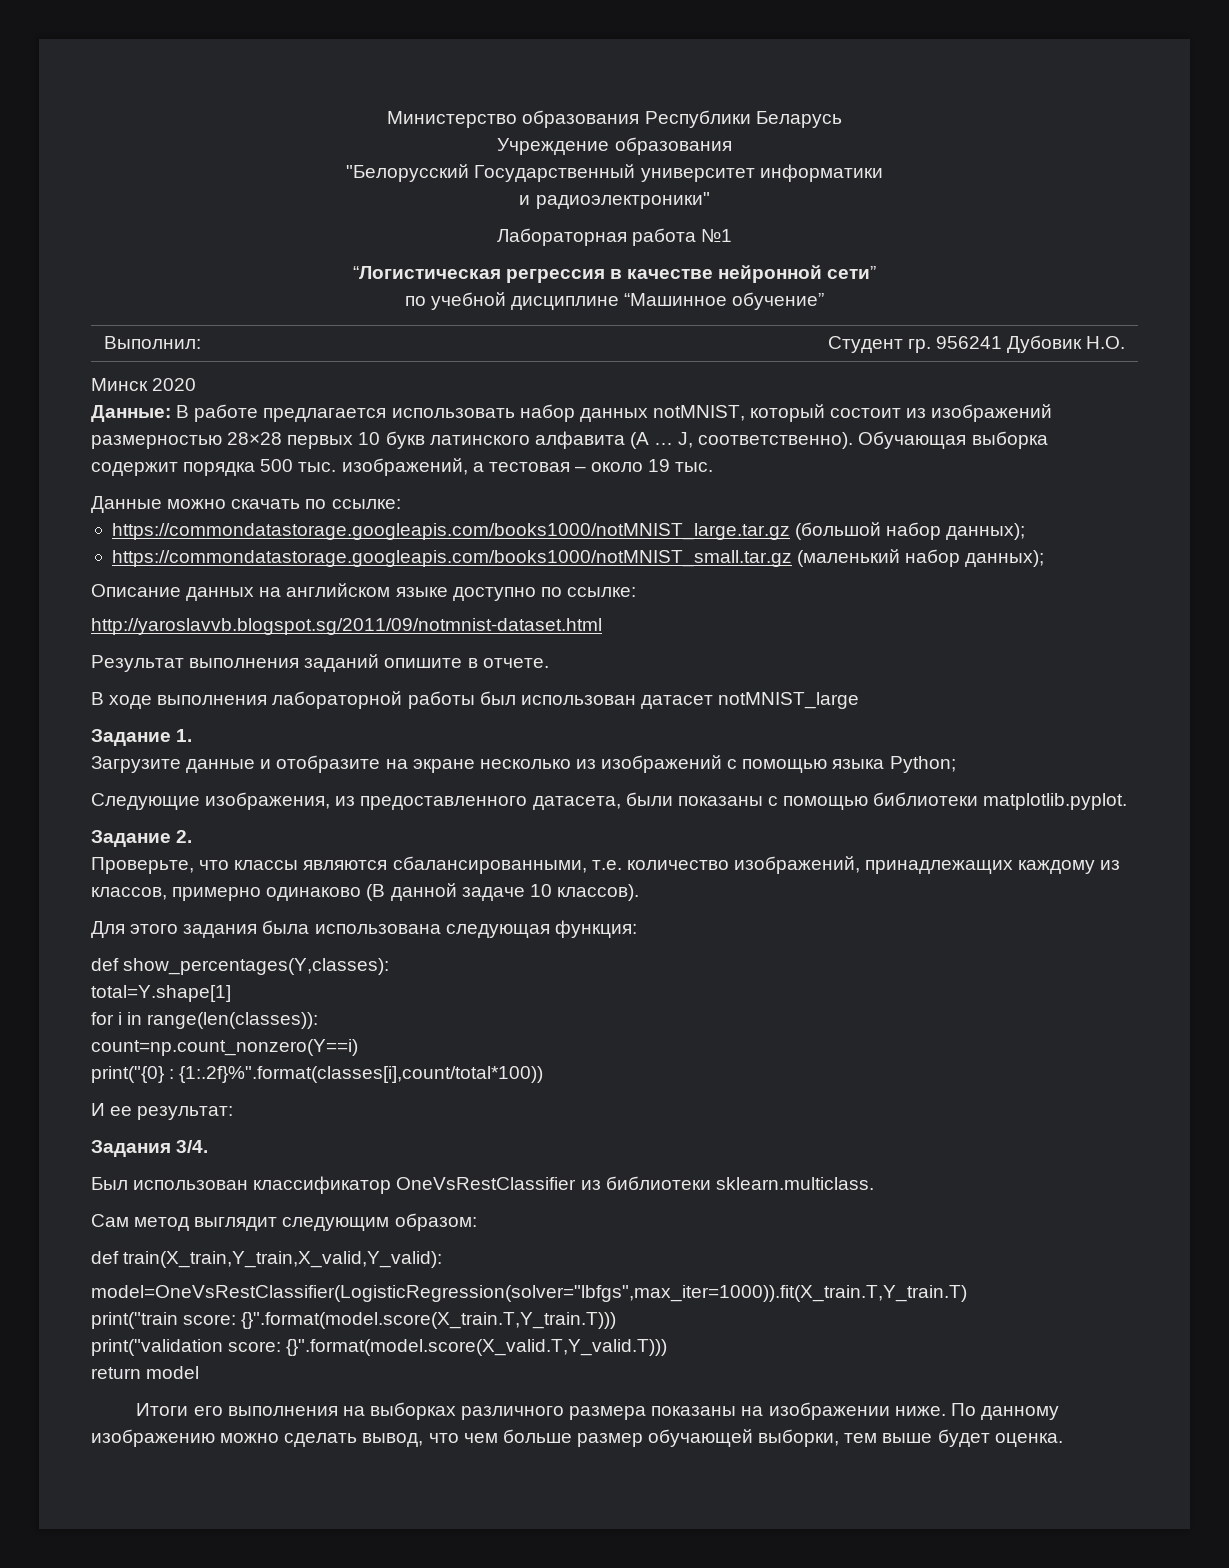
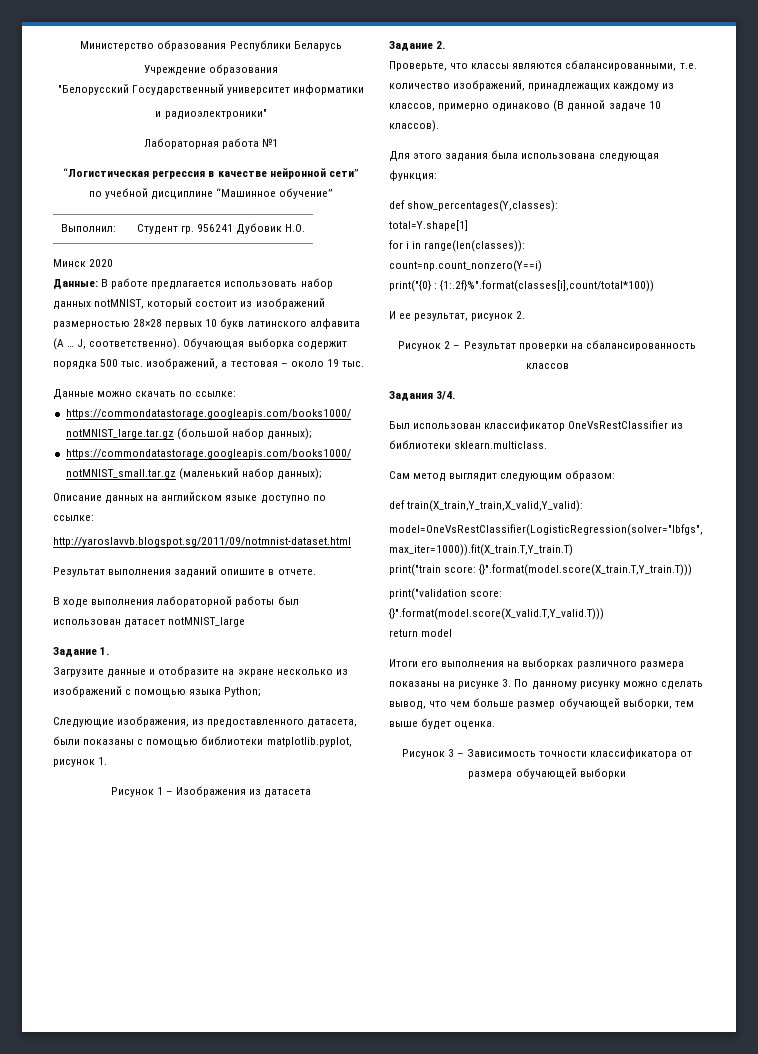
- Следующие изображения, из предоставленного датасета, были показаны с помощью библиотеки matplotlib.pyplot.
+ Следующие изображения, из предоставленного датасета, были показаны с помощью библиотеки matplotlib.pyplot, рисунок 1.
+ Рисунок 1 – Изображения из датасета
- И ее результат:
+ И ее результат, рисунок 2.
+ Рисунок 2 – Результат проверки на сбалансированность классов
- Итоги его выполнения на выборках различного размера показаны на изображении ниже. По данному изображению можно сделать вывод, что чем больше размер обучающей выборки, тем выше будет оценка.
+ Итоги его выполнения на выборках различного размера показаны на рисунке 3. По данному рисунку можно сделать вывод, что чем больше размер обучающей выборки, тем выше будет оценка.
+ Рисунок 3 – Зависимость точности классификатора от размера обучающей выборки

